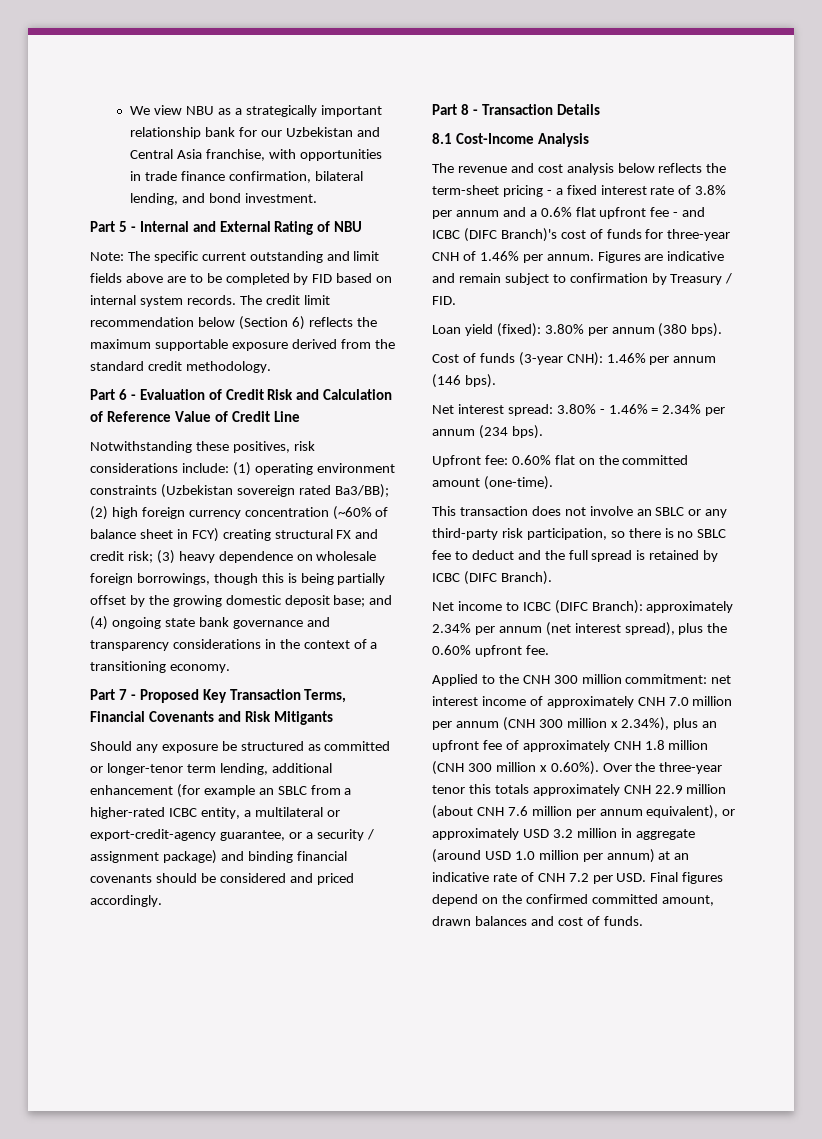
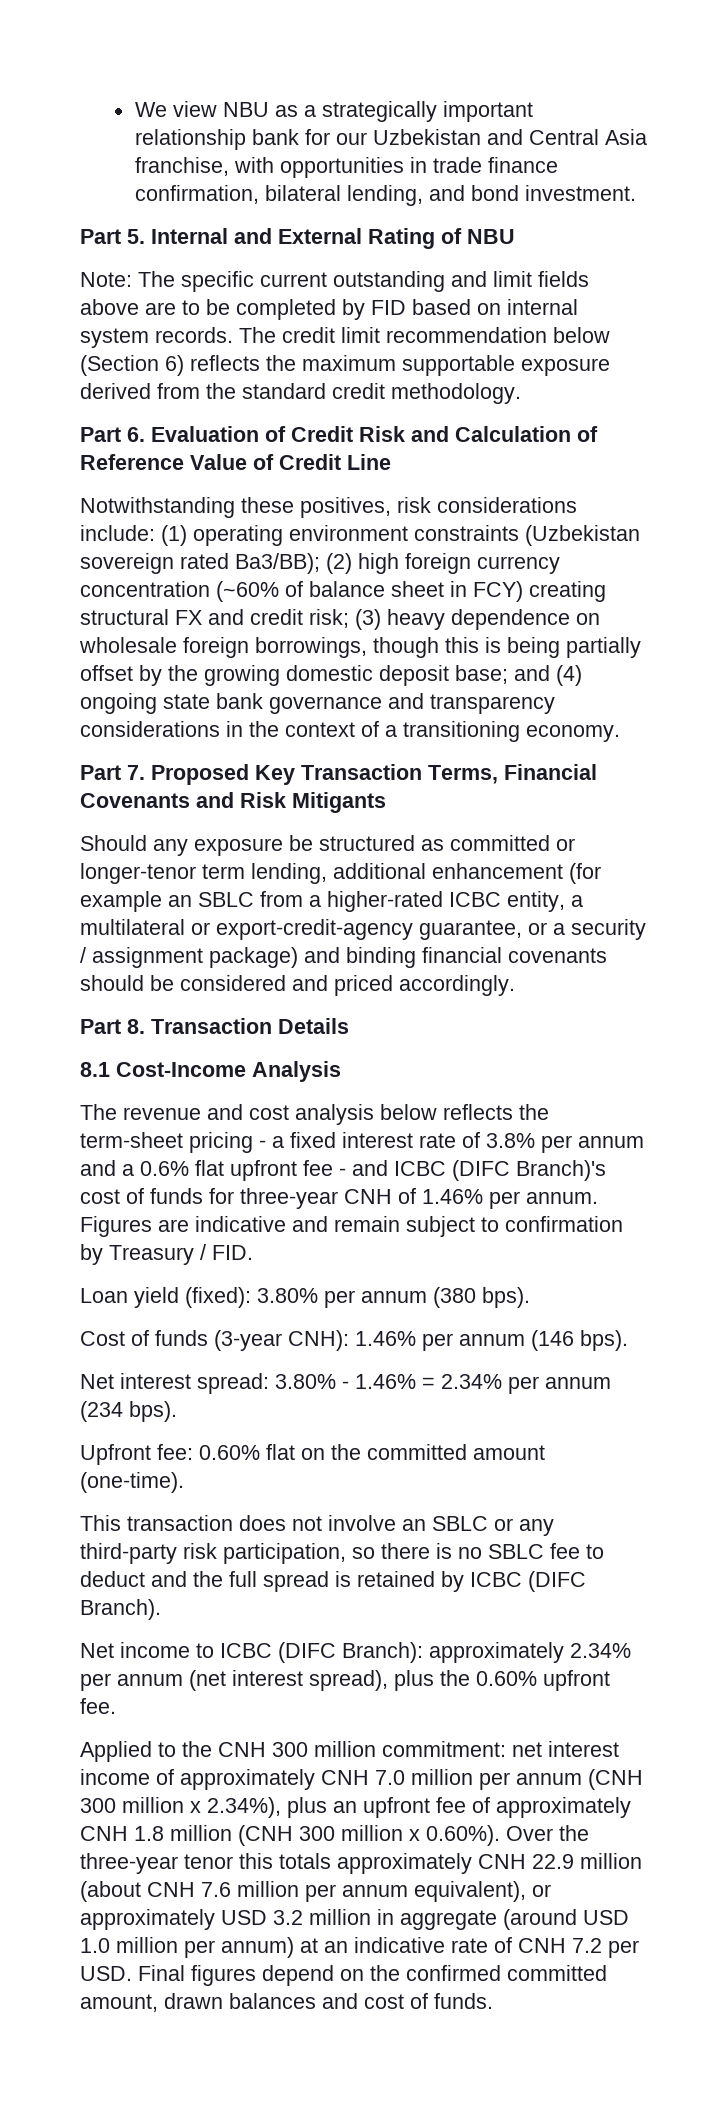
- Part 5 - Internal and External Rating of NBU
+ Part 5. Internal and External Rating of NBU
- Part 6 - Evaluation of Credit Risk and Calculation of Reference Value of Credit Line
+ Part 6. Evaluation of Credit Risk and Calculation of Reference Value of Credit Line
- Part 7 - Proposed Key Transaction Terms, Financial Covenants and Risk Mitigants
+ Part 7. Proposed Key Transaction Terms, Financial Covenants and Risk Mitigants
- Part 8 - Transaction Details
+ Part 8. Transaction Details

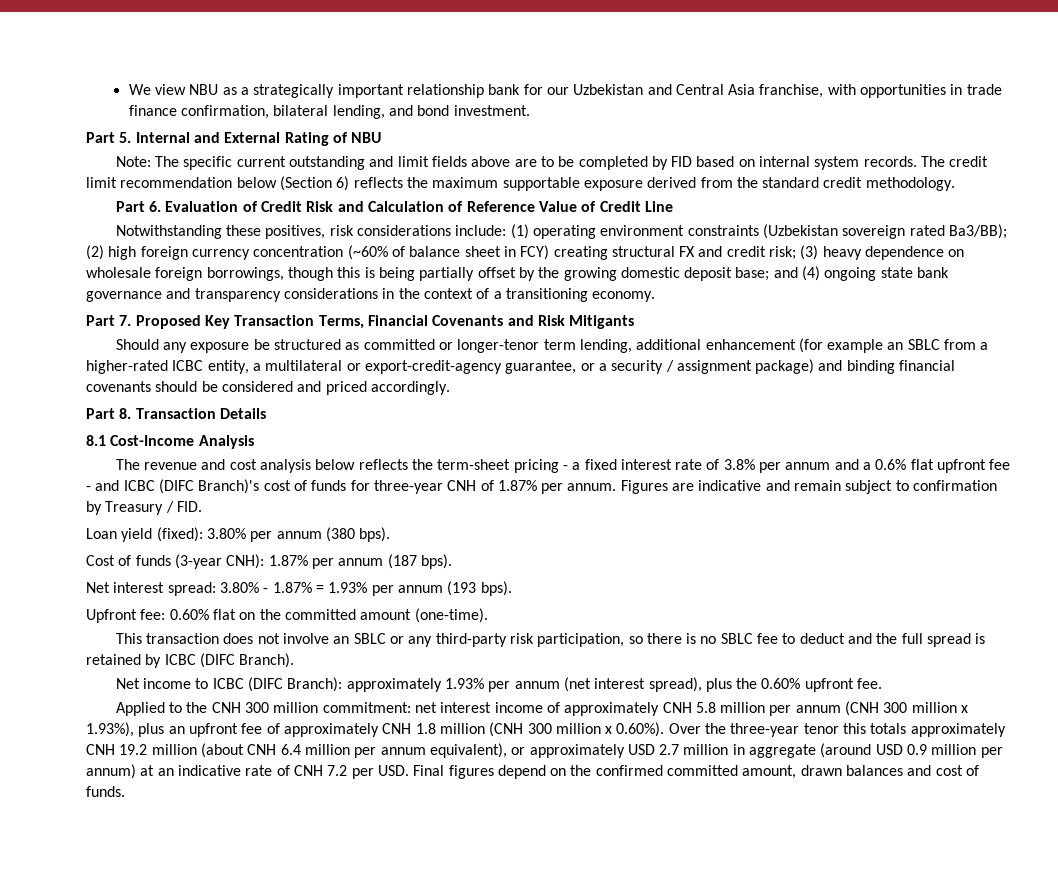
- The revenue and cost analysis below reflects the term-sheet pricing - a fixed interest rate of 3.8% per annum and a 0.6% flat upfront fee - and ICBC (DIFC Branch)'s cost of funds for three-year CNH of 1.46% per annum.
+ The revenue and cost analysis below reflects the term-sheet pricing - a fixed interest rate of 3.8% per annum and a 0.6% flat upfront fee - and ICBC (DIFC Branch)'s cost of funds for three-year CNH of 1.87% per annum.
- Cost of funds (3-year CNH): 1.46% per annum (146 bps).
+ Cost of funds (3-year CNH): 1.87% per annum (187 bps).
- Net interest spread: 3.80% - 1.46% = 2.34% per annum (234 bps).
+ Net interest spread: 3.80% - 1.87% = 1.93% per annum (193 bps).
- Net income to ICBC (DIFC Branch): approximately 2.34% per annum (net interest spread), plus the 0.60% upfront fee.
+ Net income to ICBC (DIFC Branch): approximately 1.93% per annum (net interest spread), plus the 0.60% upfront fee.
- net interest income of approximately CNH 7.0 million per annum (CNH 300 million x 2.34%), plus an upfront fee of approximately CNH 1.8 million (CNH 300 million x 0.60%). Over the three-year tenor this totals approximately CNH 22.9 million (about CNH 7.6 million per annum equivalent), or approximately USD 3.2 million in aggregate (around USD 1.0 million per annum) at an indicative rate of CNH 7.2 per USD. Final figures depend on the confirmed committed amount, drawn balances and cost of funds.
+ net interest income of approximately CNH 5.8 million per annum (CNH 300 million x 1.93%), plus an upfront fee of approximately CNH 1.8 million (CNH 300 million x 0.60%). Over the three-year tenor this totals approximately CNH 19.2 million (about CNH 6.4 million per annum equivalent), or approximately USD 2.7 million in aggregate (around USD 0.9 million per annum) at an indicative rate of CNH 7.2 per USD. Final figures depend on the confirmed committed amount, drawn balances and cost of funds.

